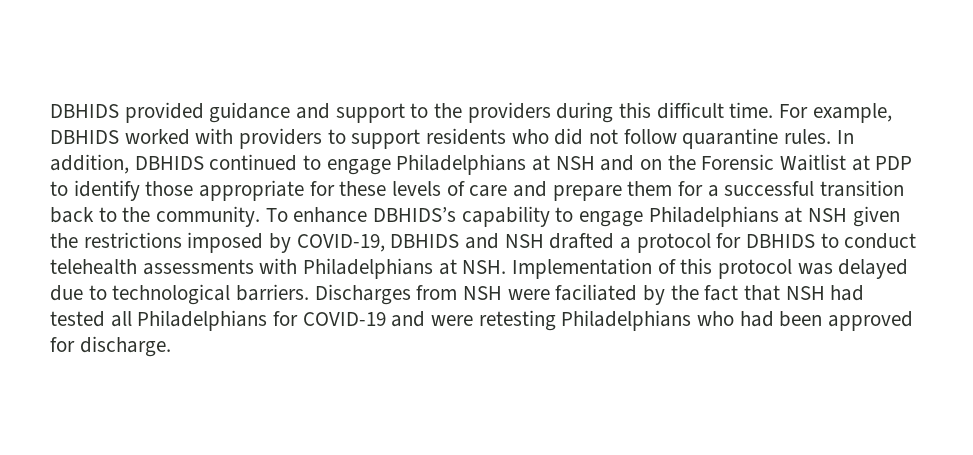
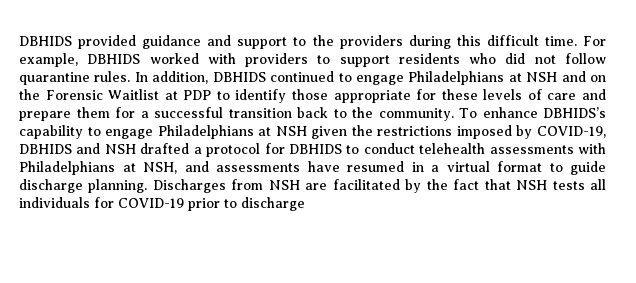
- To enhance DBHIDS’s capability to engage Philadelphians at NSH given the restrictions imposed by COVID-19, DBHIDS and NSH drafted a protocol for DBHIDS to conduct telehealth assessments with Philadelphians at NSH. Implementation of this protocol was delayed due to technological barriers.
+ To enhance DBHIDS’s capability to engage Philadelphians at NSH given the restrictions imposed by COVID-19, DBHIDS and NSH drafted a protocol for DBHIDS to conduct telehealth assessments with Philadelphians at NSH, and assessments have resumed in a virtual format to guide discharge planning.
- Discharges from NSH were faciliated by the fact that NSH had tested all Philadelphians for COVID-19 and were retesting Philadelphians who had been approved for discharge.
+ Discharges from NSH are facilitated by the fact that NSH tests all individuals for COVID-19 prior to discharge

